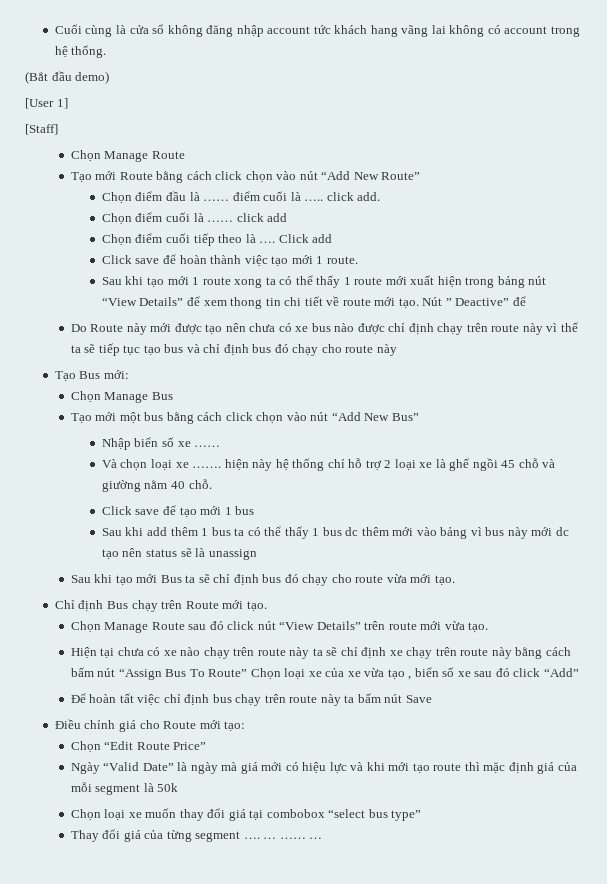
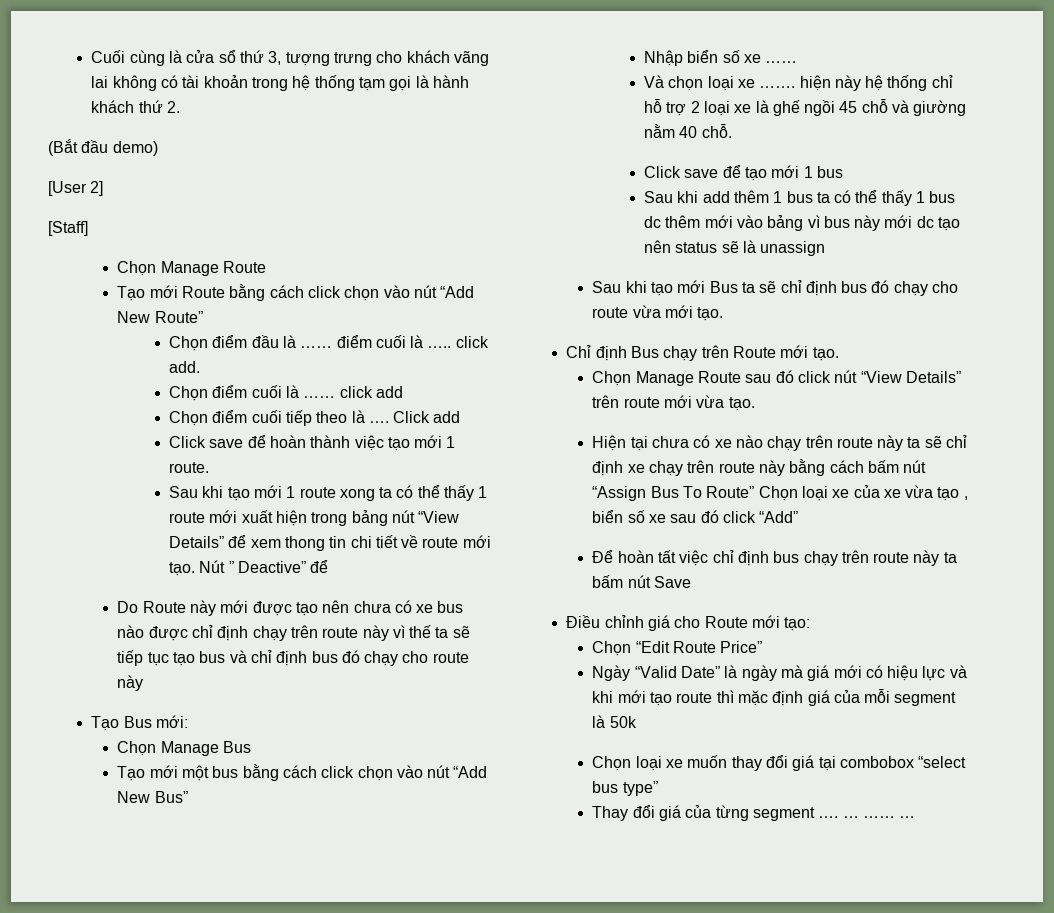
- Cuối cùng là cửa sổ không đăng nhập account tức khách hang vãng lai không có account trong hệ thống.
+ Cuối cùng là cửa sổ thứ 3, tượng trưng cho khách vãng lai không có tài khoản trong hệ thống tạm gọi là hành khách thứ 2.
- [User 1]
+ [User 2]

